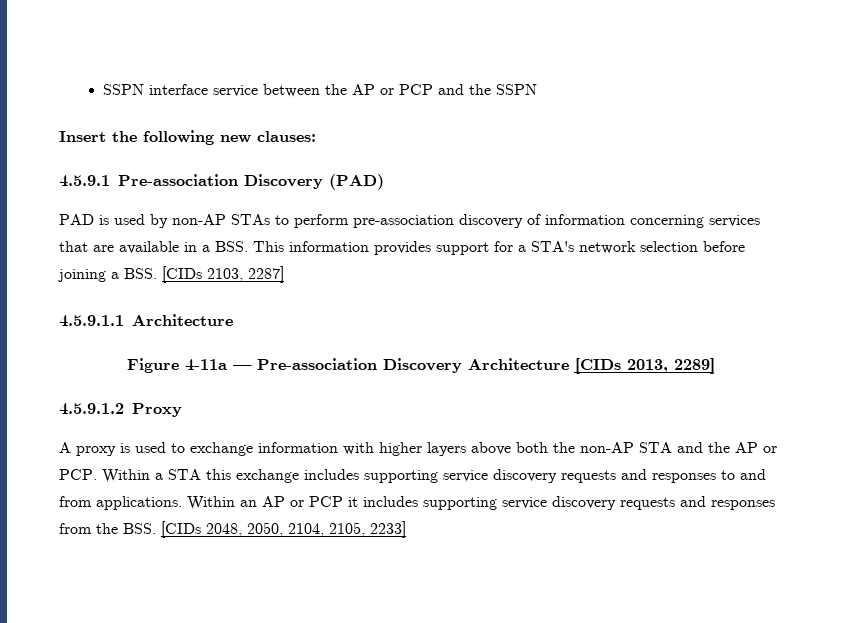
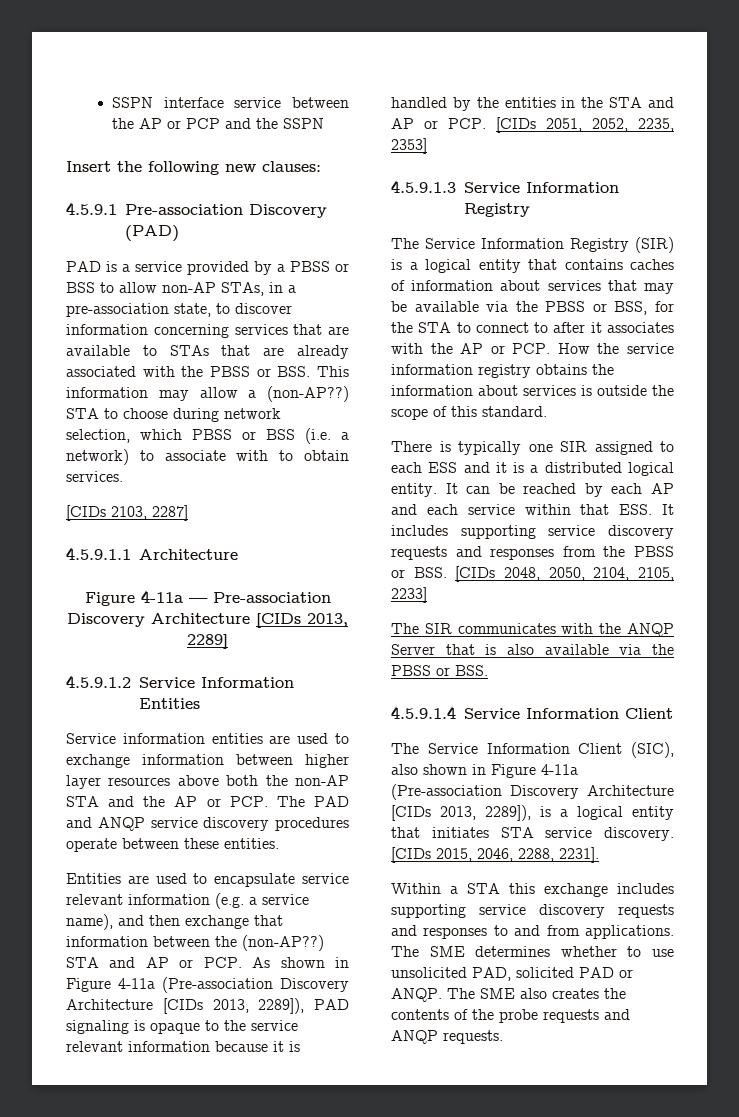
- PAD is used by non-AP STAs to perform pre-association discovery of information concerning services that are available in a BSS. This information provides support for a STA's network selection before joining a BSS. [CIDs 2103, 2287]
+ PAD is a service provided by a PBSS or BSS to allow non-AP STAs, in a pre-association state, to discover information concerning services that are available to STAs that are already associated with the PBSS or BSS. This information may allow a (non-AP??) STA to choose during network selection, which PBSS or BSS (i.e. a network) to associate with to obtain services.
+ [CIDs 2103, 2287]
- 4.5.9.1.2 Proxy
- A proxy is used to exchange information with higher layers above both the non-AP STA and the AP or PCP. Within a STA this exchange includes supporting service discovery requests and responses to and from applications.
+ 4.5.9.1.2 Service Information Entities
+ Service information entities are used to exchange information between higher layer resources above both the non-AP STA and the AP or PCP. The PAD and ANQP service discovery procedures operate between these entities.
+ Entities are used to encapsulate service relevant information (e.g. a service name), and then exchange that information between the (non-AP??) STA and AP or PCP. As shown in Figure 4-11a (Pre-association Discovery Architecture [CIDs 2013, 2289]), PAD signaling is opaque to the service relevant information because it is handled by the entities in the STA and AP or PCP. [CIDs 2051, 2052, 2235, 2353]
+ 4.5.9.1.3 Service Information Registry
+ The Service Information Registry (SIR) is a logical entity that contains caches of information about services that may be available via the PBSS or BSS, for the STA to connect to after it associates with the AP or PCP. How the service information registry obtains the information about services is outside the scope of this standard.
+ There is typically one SIR assigned to each ESS and it is a distributed logical entity. It can be reached by each AP and each service within that ESS. It includes supporting service discovery requests and responses from the PBSS or BSS. [CIDs 2048, 2050, 2104, 2105, 2233]
+ The SIR communicates with the ANQP Server that is also available via the PBSS or BSS.
+ 4.5.9.1.4 Service Information Client
+ The Service Information Client (SIC), also shown in Figure 4-11a (Pre-association Discovery Architecture [CIDs 2013, 2289]), is a logical entity that initiates STA service discovery. [CIDs 2015, 2046, 2288, 2231].
+ Within a STA this exchange includes supporting service discovery requests and responses to and from applications.
- Within an AP or PCP it includes supporting service discovery requests and responses from the BSS. [CIDs 2048, 2050, 2104, 2105, 2233]
+ The SME determines whether to use unsolicited PAD, solicited PAD or ANQP. The SME also creates the contents of the probe requests and ANQP requests.

